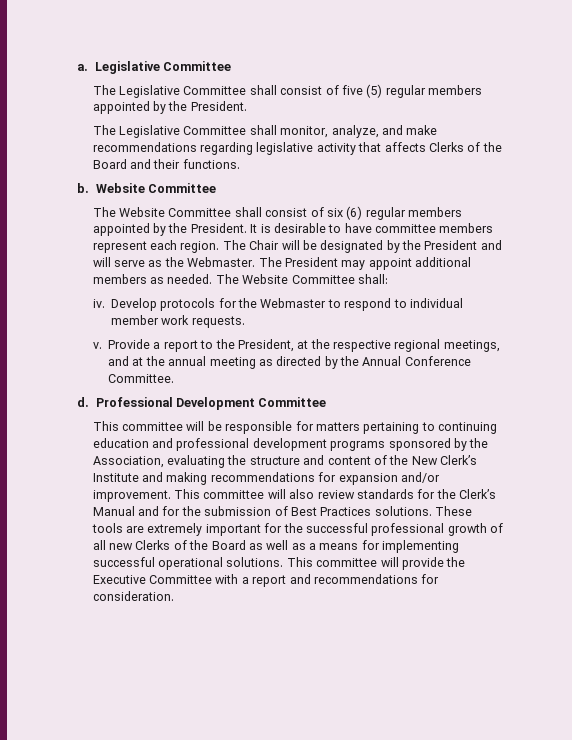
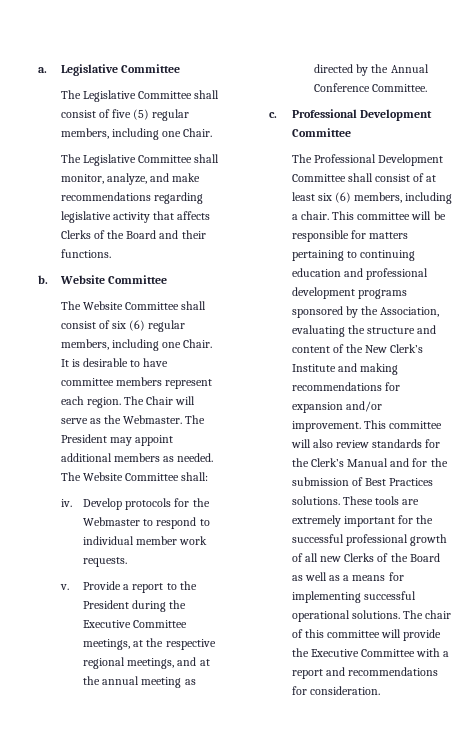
- The Legislative Committee shall consist of five (5) regular members appointed by the President.
+ The Legislative Committee shall consist of five (5) regular members, including one Chair.
- The Website Committee shall consist of six (6) regular members appointed by the President.
+ The Website Committee shall consist of six (6) regular members, including one Chair.
- The Chair will be designated by the President and will serve as the Webmaster.
+ The Chair will serve as the Webmaster.
- Provide a report to the President, at the respective regional meetings, and at the annual meeting as directed by the Annual Conference Committee.
+ Provide a report to the President during the Executive Committee meetings, at the respective regional meetings, and at the annual meeting as directed by the Annual Conference Committee.
- d.
+ c.
+ The Professional Development Committee shall consist of at least six (6) members, including a chair.
- This committee will provide the Executive Committee with a report and recommendations for consideration.
+ The chair of this committee will provide the Executive Committee with a report and recommendations for consideration.

